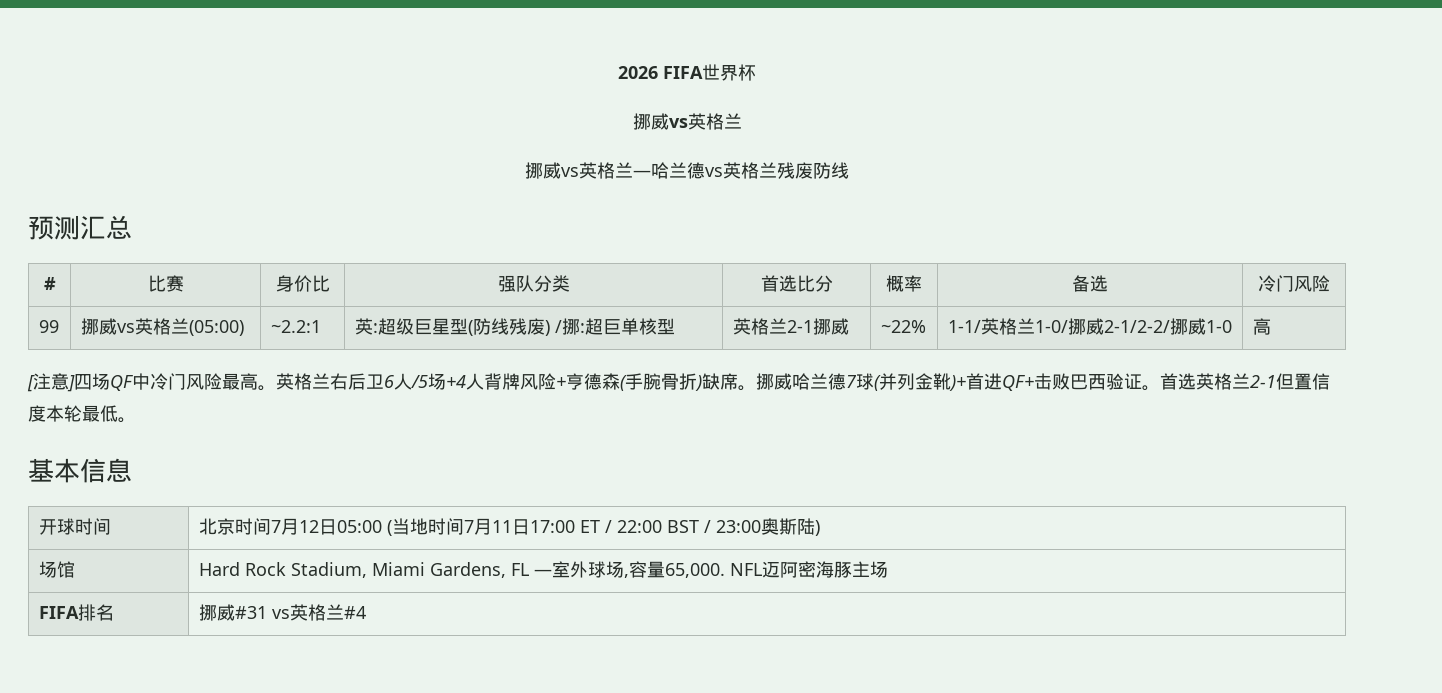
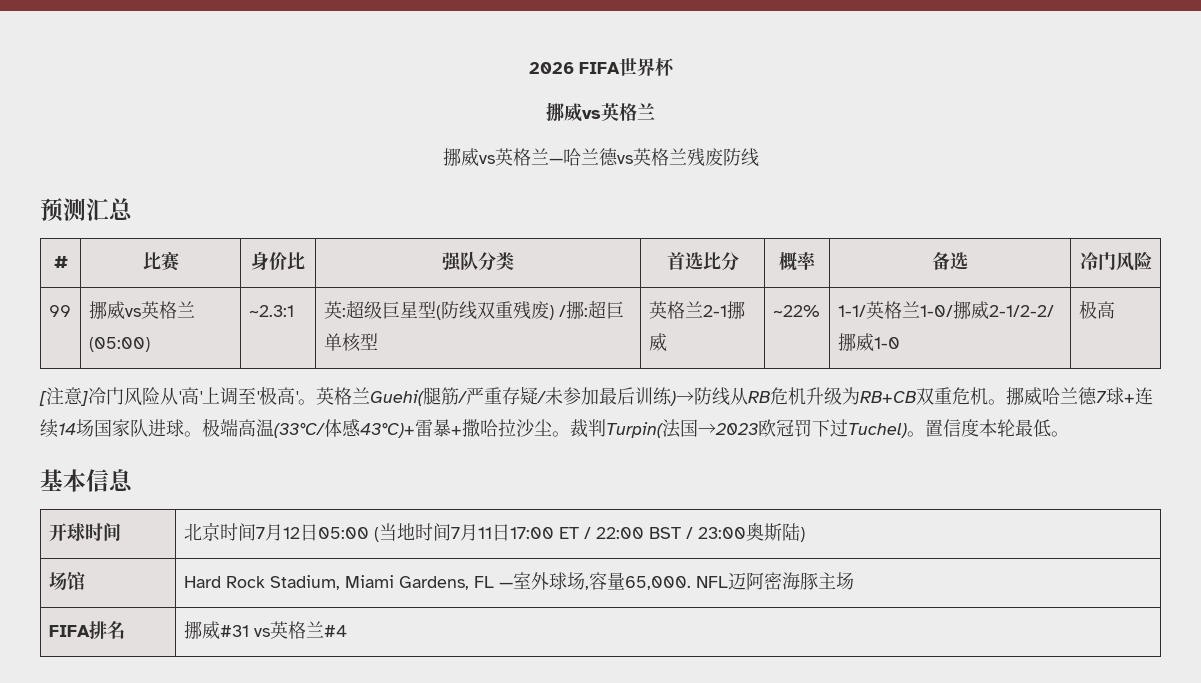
- 99 | 挪威vs英格兰(05:00) | ~2.2:1 | 英:超级巨星型(防线残废) /挪:超巨单核型 | 英格兰2-1挪威 | ~22% | 1-1/英格兰1-0/挪威2-1/2-2/挪威1-0 | 高
+ 99 | 挪威vs英格兰(05:00) | ~2.3:1 | 英:超级巨星型(防线双重残废) /挪:超巨单核型 | 英格兰2-1挪威 | ~22% | 1-1/英格兰1-0/挪威2-1/2-2/挪威1-0 | 极高
- [注意]四场QF中冷门风险最高。英格兰右后卫6人/5场+4人背牌风险+亨德森(手腕骨折)缺席。
+ [注意]冷门风险从'高'上调至'极高'。英格兰Guehi(腿筋/严重存疑/未参加最后训练)→防线从RB危机升级为RB+CB双重危机。
- 挪威哈兰德7球(并列金靴)+首进QF+击败巴西验证。首选英格兰2-1但置信度本轮最低。
+ 挪威哈兰德7球+连续14场国家队进球。极端高温(33°C/体感43°C)+雷暴+撒哈拉沙尘。裁判Turpin(法国→2023欧冠罚下过Tuchel)。置信度本轮最低。

